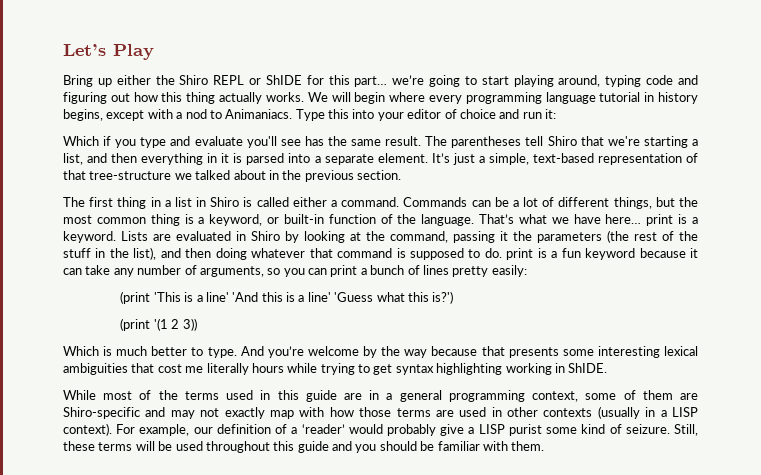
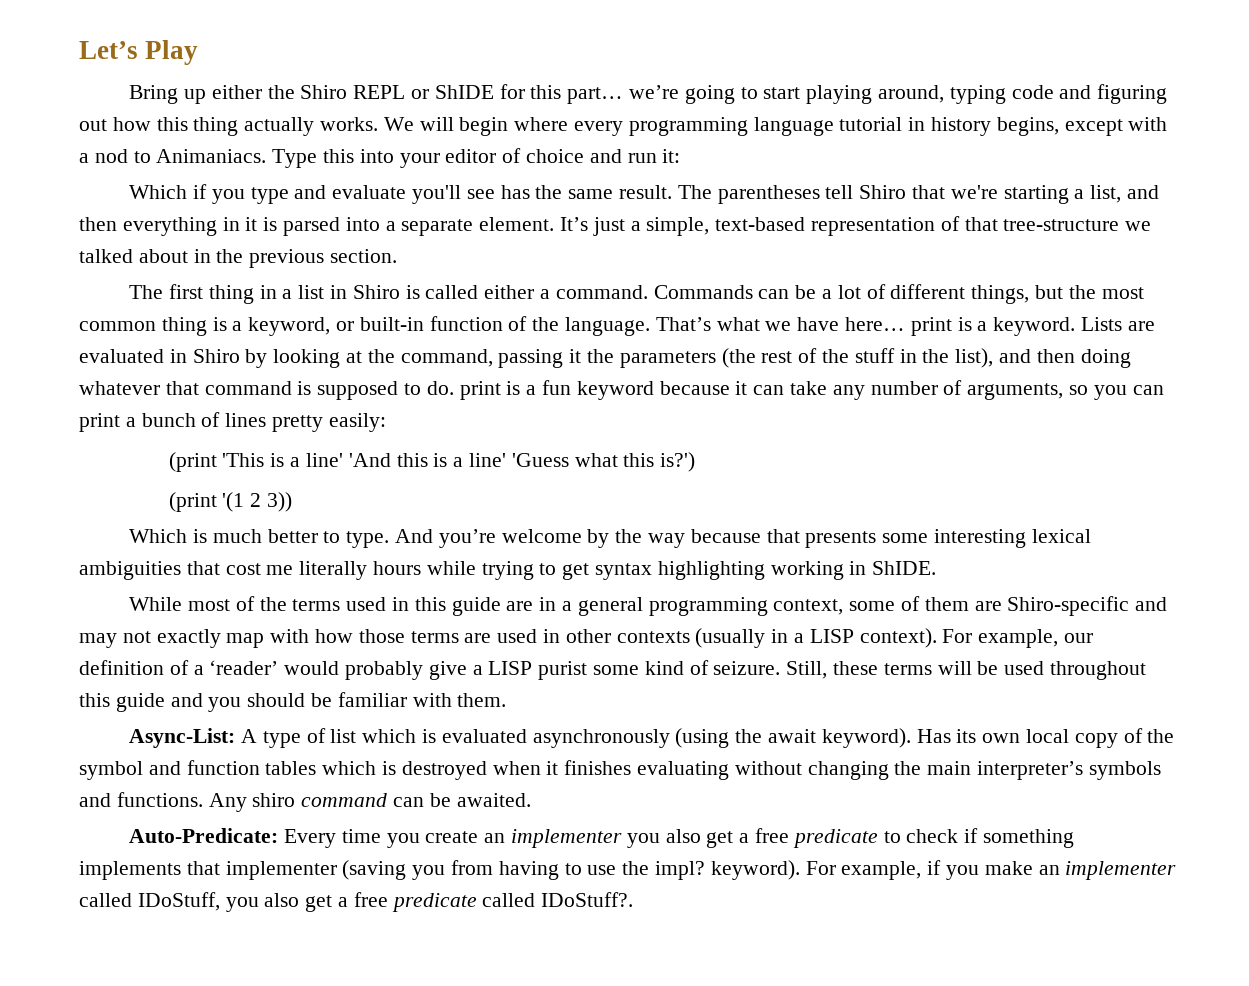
+ Async-List: A type of list which is evaluated asynchronously (using the await keyword). Has its own local copy of the symbol and function tables which is destroyed when it finishes evaluating without changing the main interpreter’s symbols and functions. Any shiro command can be awaited.
+ Auto-Predicate: Every time you create an implementer you also get a free predicate to check if something implements that implementer (saving you from having to use the impl? keyword). For example, if you make an implementer called IDoStuff, you also get a free predicate called IDoStuff?.

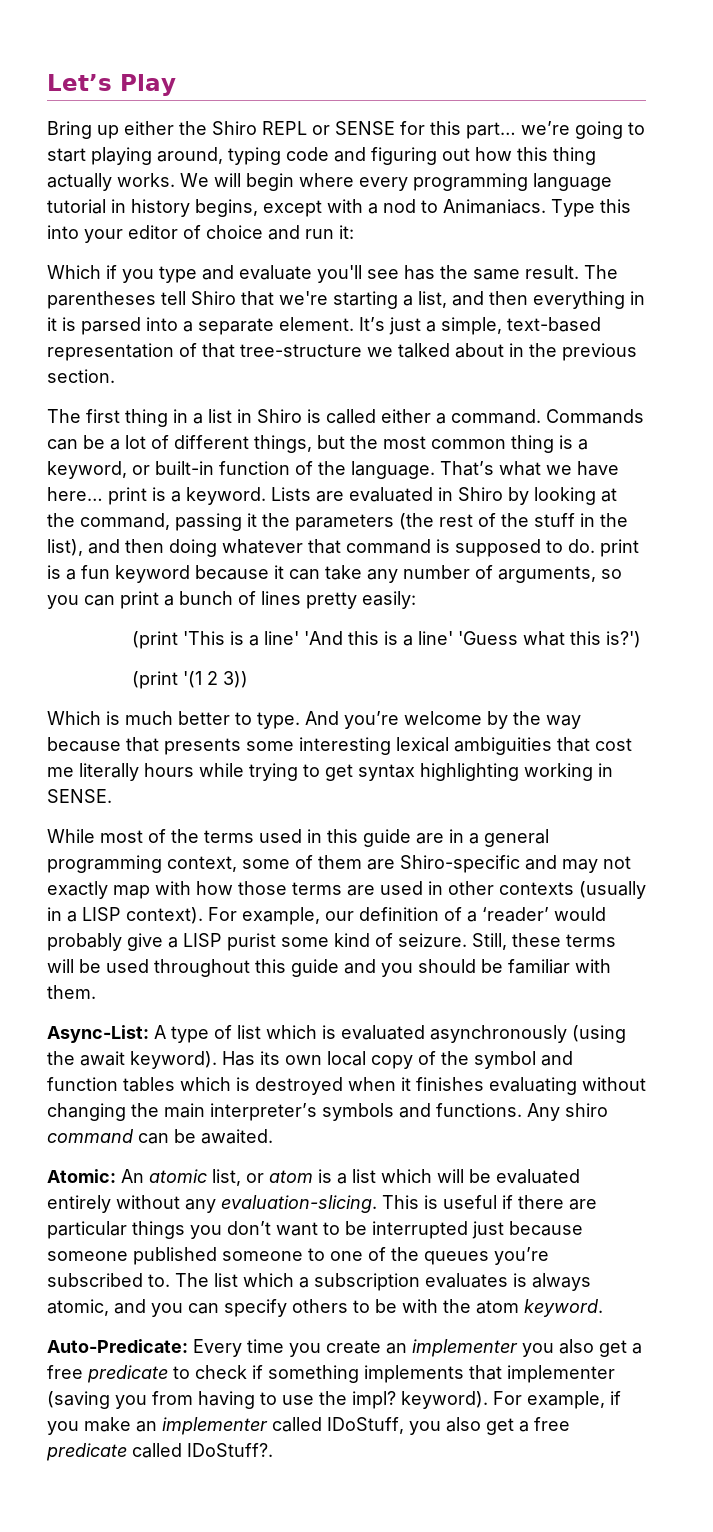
- Bring up either the Shiro REPL or ShIDE for this part… we’re going to start playing around, typing code and figuring out how this thing actually works.
+ Bring up either the Shiro REPL or SENSE for this part… we’re going to start playing around, typing code and figuring out how this thing actually works.
- And you’re welcome by the way because that presents some interesting lexical ambiguities that cost me literally hours while trying to get syntax highlighting working in ShIDE.
+ And you’re welcome by the way because that presents some interesting lexical ambiguities that cost me literally hours while trying to get syntax highlighting working in SENSE.
+ Atomic: An atomic list, or atom is a list which will be evaluated entirely without any evaluation-slicing. This is useful if there are particular things you don’t want to be interrupted just because someone published someone to one of the queues you’re subscribed to. The list which a subscription evaluates is always atomic, and you can specify others to be with the atom keyword.

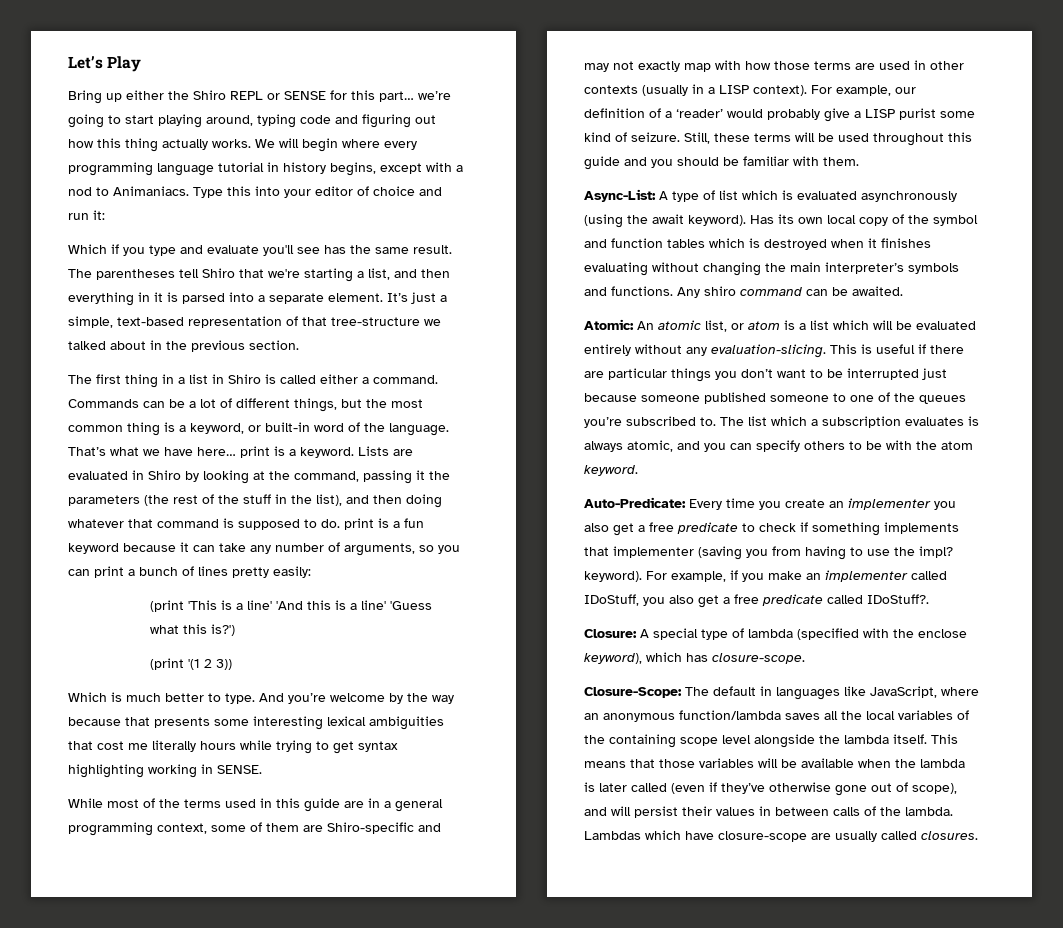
- Commands can be a lot of different things, but the most common thing is a keyword, or built-in function of the language.
+ Commands can be a lot of different things, but the most common thing is a keyword, or built-in word of the language.
+ Closure: A special type of lambda (specified with the enclose keyword), which has closure-scope.
+ Closure-Scope: The default in languages like JavaScript, where an anonymous function/lambda saves all the local variables of the containing scope level alongside the lambda itself. This means that those variables will be available when the lambda is later called (even if they’ve otherwise gone out of scope), and will persist their values in between calls of the lambda. Lambdas which have closure-scope are usually called closures.

